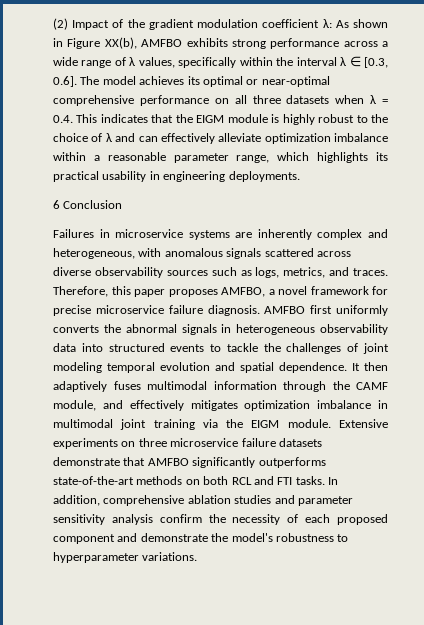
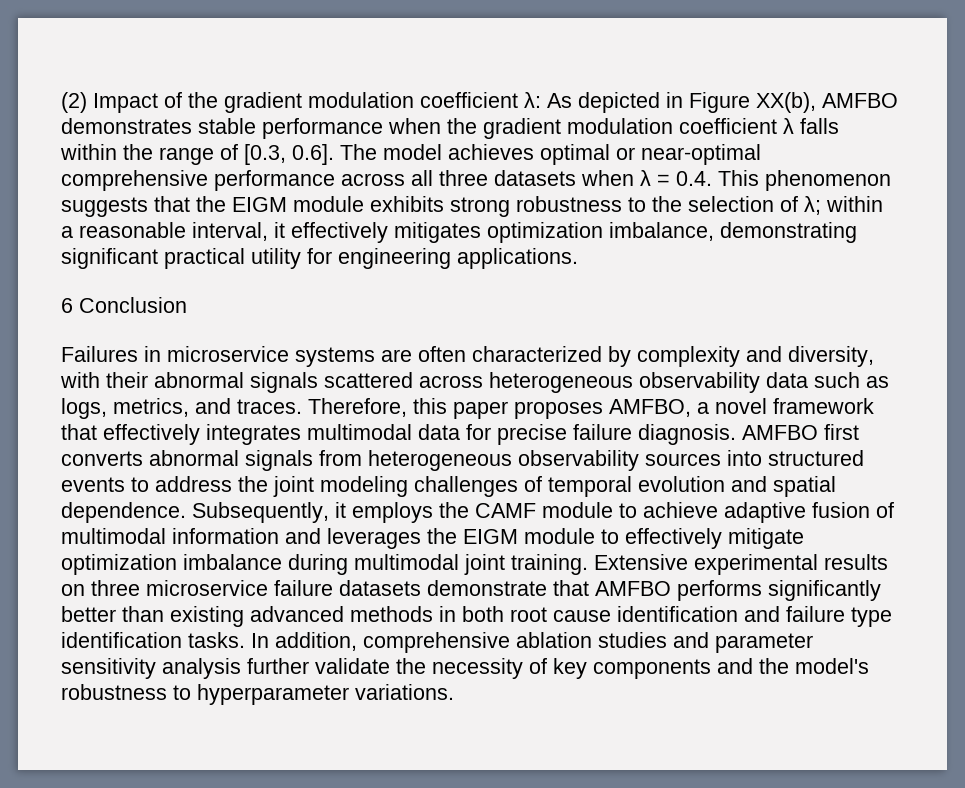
- (2) Impact of the gradient modulation coefficient λ: As shown in Figure XX(b), AMFBO exhibits strong performance across a wide range of λ values, specifically within the interval λ ∈ [0.3, 0.6]. The model achieves its optimal or near-optimal comprehensive performance on all three datasets when λ = 0.4. This indicates that the EIGM module is highly robust to the choice of λ and can effectively alleviate optimization imbalance within a reasonable parameter range, which highlights its practical usability in engineering deployments.
+ (2) Impact of the gradient modulation coefficient λ: As depicted in Figure XX(b), AMFBO demonstrates stable performance when the gradient modulation coefficient λ falls within the range of [0.3, 0.6]. The model achieves optimal or near-optimal comprehensive performance across all three datasets when λ = 0.4. This phenomenon suggests that the EIGM module exhibits strong robustness to the selection of λ; within a reasonable interval, it effectively mitigates optimization imbalance, demonstrating significant practical utility for engineering applications.
- Failures in microservice systems are inherently complex and heterogeneous, with anomalous signals scattered across diverse observability sources such as logs, metrics, and traces.
+ Failures in microservice systems are often characterized by complexity and diversity, with their abnormal signals scattered across heterogeneous observability data such as logs, metrics, and traces.
- Therefore, this paper proposes AMFBO, a novel framework for precise microservice failure diagnosis.
+ Therefore, this paper proposes AMFBO, a novel framework that effectively integrates multimodal data for precise failure diagnosis.
- AMFBO first uniformly converts the abnormal signals in heterogeneous observability data into structured events to tackle the challenges of joint modeling temporal evolution and spatial dependence.
+ AMFBO first converts abnormal signals from heterogeneous observability sources into structured events to address the joint modeling challenges of temporal evolution and spatial dependence.
- It then adaptively fuses multimodal information through the CAMF module, and effectively mitigates optimization imbalance in multimodal joint training via the EIGM module. Extensive experiments on three microservice failure datasets demonstrate that AMFBO significantly outperforms state-of-the-art methods on both RCL and FTI tasks.
+ Subsequently, it employs the CAMF module to achieve adaptive fusion of multimodal information and leverages the EIGM module to effectively mitigate optimization imbalance during multimodal joint training. Extensive experimental results on three microservice failure datasets demonstrate that AMFBO performs significantly better than existing advanced methods in both root cause identification and failure type identification tasks.
- In addition, comprehensive ablation studies and parameter sensitivity analysis confirm the necessity of each proposed component and demonstrate the model's robustness to hyperparameter variations.
+ In addition, comprehensive ablation studies and parameter sensitivity analysis further validate the necessity of key components and the model's robustness to hyperparameter variations.

